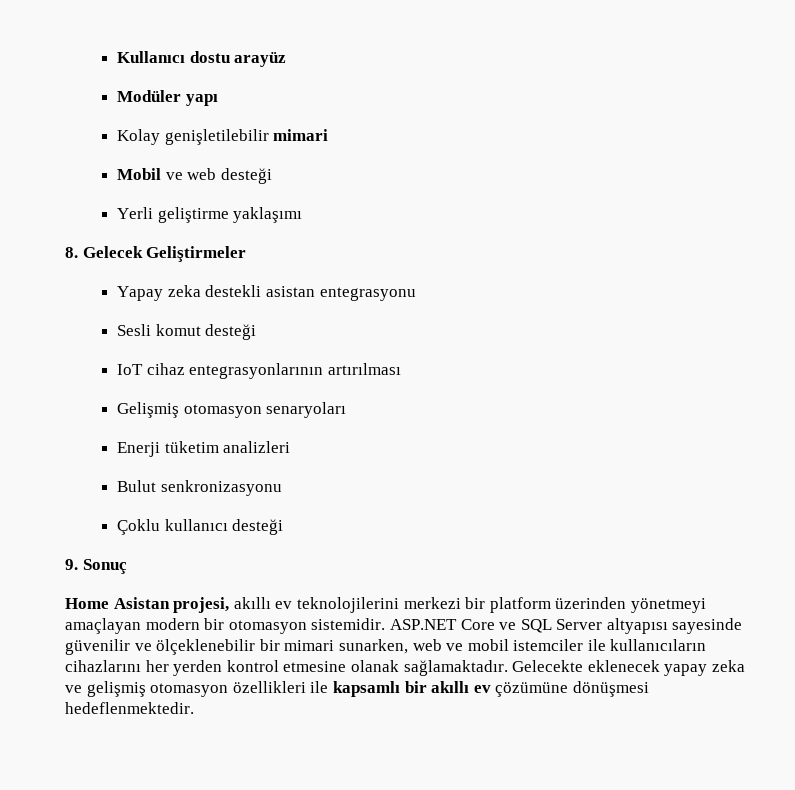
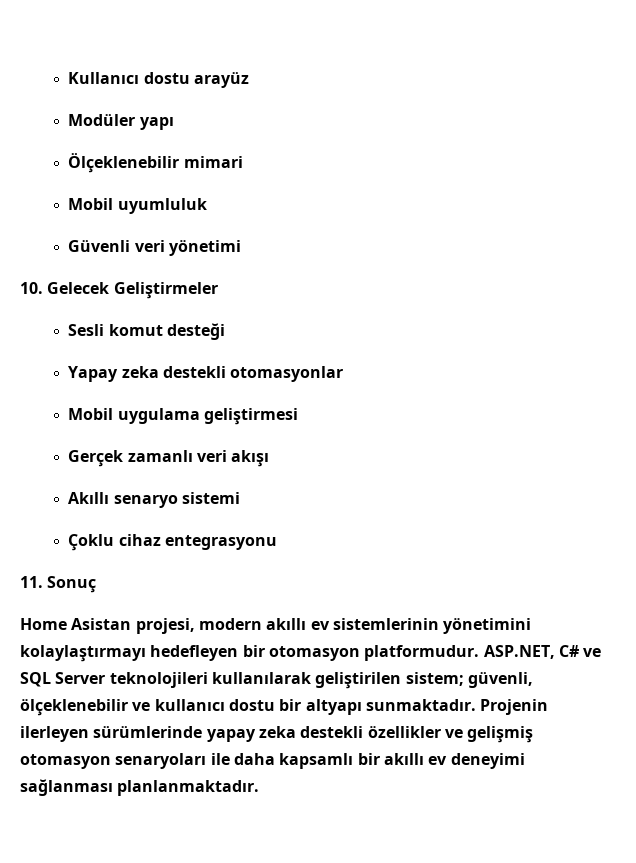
- Kolay genişletilebilir mimari
+ Ölçeklenebilir mimari
- Mobil ve web desteği
- Yerli geliştirme yaklaşımı
- 8. Gelecek Geliştirmeler
- Yapay zeka destekli asistan entegrasyonu
+ Mobil uyumluluk
+ Güvenli veri yönetimi
+ 10. Gelecek Geliştirmeler
  Sesli komut desteği
- IoT cihaz entegrasyonlarının artırılması
- Gelişmiş otomasyon senaryoları
- Enerji tüketim analizleri
- Bulut senkronizasyonu
- Çoklu kullanıcı desteği
- 9. Sonuç
+ Yapay zeka destekli otomasyonlar
+ Mobil uygulama geliştirmesi
+ Gerçek zamanlı veri akışı
+ Akıllı senaryo sistemi
+ Çoklu cihaz entegrasyonu
+ 11. Sonuç
- Home Asistan projesi, akıllı ev teknolojilerini merkezi bir platform üzerinden yönetmeyi amaçlayan modern bir otomasyon sistemidir. ASP.NET Core ve SQL Server altyapısı sayesinde güvenilir ve ölçeklenebilir bir mimari sunarken, web ve mobil istemciler ile kullanıcıların cihazlarını her yerden kontrol etmesine olanak sağlamaktadır. Gelecekte eklenecek yapay zeka ve gelişmiş otomasyon özellikleri ile kapsamlı bir akıllı ev çözümüne dönüşmesi hedeflenmektedir.
+ Home Asistan projesi, modern akıllı ev sistemlerinin yönetimini kolaylaştırmayı hedefleyen bir otomasyon platformudur. ASP.NET, C# ve SQL Server teknolojileri kullanılarak geliştirilen sistem; güvenli, ölçeklenebilir ve kullanıcı dostu bir altyapı sunmaktadır. Projenin ilerleyen sürümlerinde yapay zeka destekli özellikler ve gelişmiş otomasyon senaryoları ile daha kapsamlı bir akıllı ev deneyimi sağlanması planlanmaktadır.

